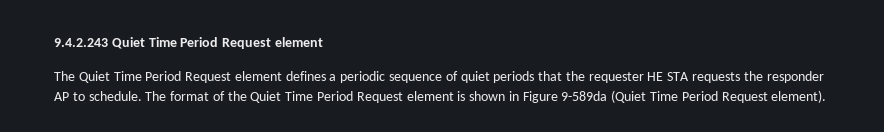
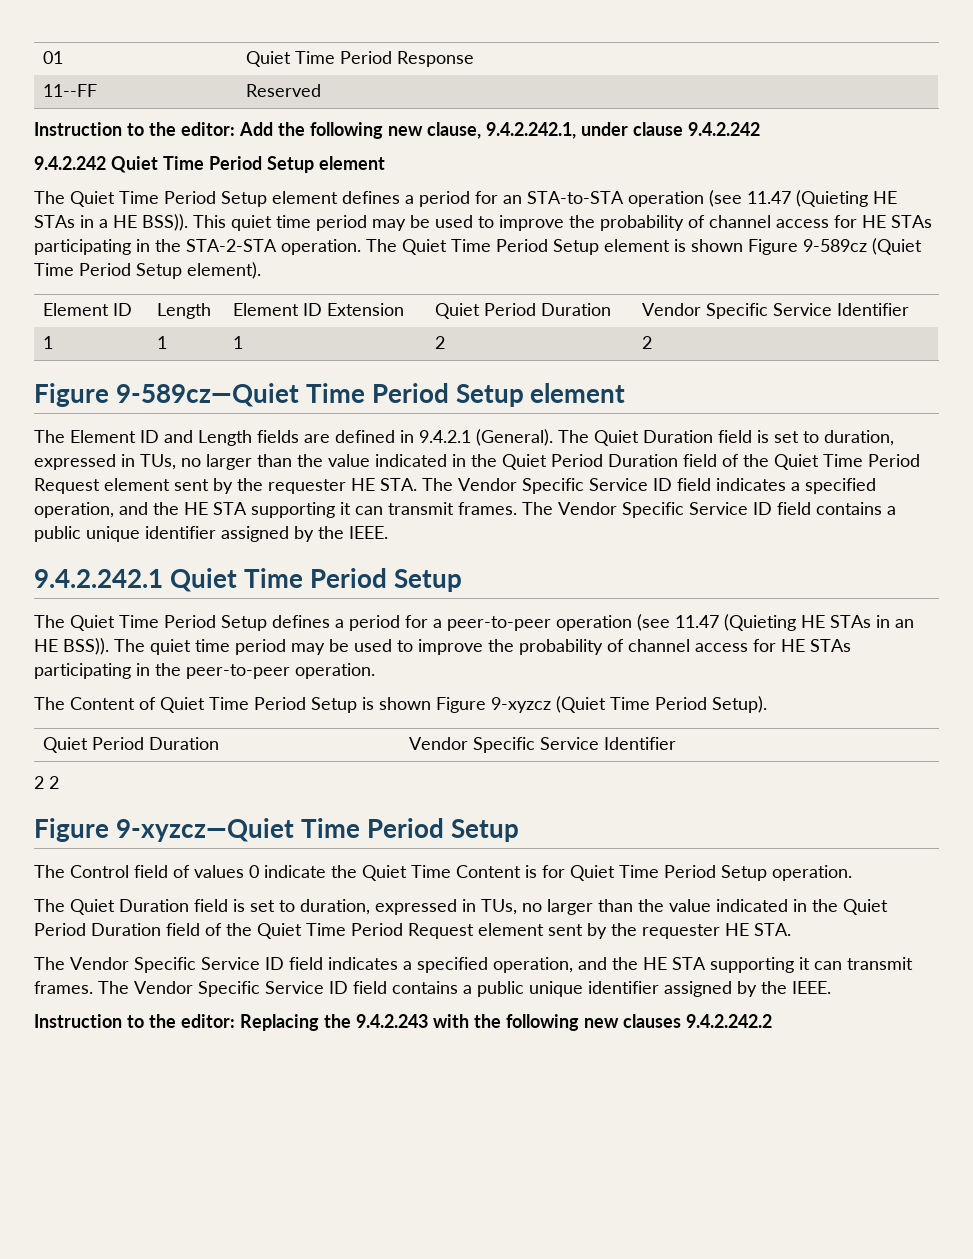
- 9.4.2.243 Quiet Time Period Request element
+ 01 | Quiet Time Period Response
+ 11--FF | Reserved
+ Instruction to the editor: Add the following new clause, 9.4.2.242.1, under clause 9.4.2.242
+ 9.4.2.242 Quiet Time Period Setup element
- The Quiet Time Period Request element defines a periodic sequence of quiet periods that the requester HE STA requests the responder AP to schedule. The format of the Quiet Time Period Request element is shown in Figure 9-589da (Quiet Time Period Request element).
+ The Quiet Time Period Setup element defines a period for an STA-to-STA operation (see 11.47 (Quieting HE STAs in a HE BSS)). This quiet time period may be used to improve the probability of channel access for HE STAs participating in the STA-2-STA operation. The Quiet Time Period Setup element is shown Figure 9-589cz (Quiet Time Period Setup element).
+ Element ID | Length | Element ID Extension | Quiet Period Duration | Vendor Specific Service Identifier
+ 1 | 1 | 1 | 2 | 2
+ Figure 9-589cz—Quiet Time Period Setup element
+ The Element ID and Length fields are defined in 9.4.2.1 (General). The Quiet Duration field is set to duration, expressed in TUs, no larger than the value indicated in the Quiet Period Duration field of the Quiet Time Period Request element sent by the requester HE STA. The Vendor Specific Service ID field indicates a specified operation, and the HE STA supporting it can transmit frames. The Vendor Specific Service ID field contains a public unique identifier assigned by the IEEE.
+ 9.4.2.242.1 Quiet Time Period Setup
+ The Quiet Time Period Setup defines a period for a peer-to-peer operation (see 11.47 (Quieting HE STAs in an HE BSS)). The quiet time period may be used to improve the probability of channel access for HE STAs participating in the peer-to-peer operation.
+ The Content of Quiet Time Period Setup is shown Figure 9-xyzcz (Quiet Time Period Setup).
+ Quiet Period Duration | Vendor Specific Service Identifier
+ 2 2
+ Figure 9-xyzcz—Quiet Time Period Setup
+ The Control field of values 0 indicate the Quiet Time Content is for Quiet Time Period Setup operation.
+ The Quiet Duration field is set to duration, expressed in TUs, no larger than the value indicated in the Quiet Period Duration field of the Quiet Time Period Request element sent by the requester HE STA.
+ The Vendor Specific Service ID field indicates a specified operation, and the HE STA supporting it can transmit frames. The Vendor Specific Service ID field contains a public unique identifier assigned by the IEEE.
+ Instruction to the editor: Replacing the 9.4.2.243 with the following new clauses 9.4.2.242.2

